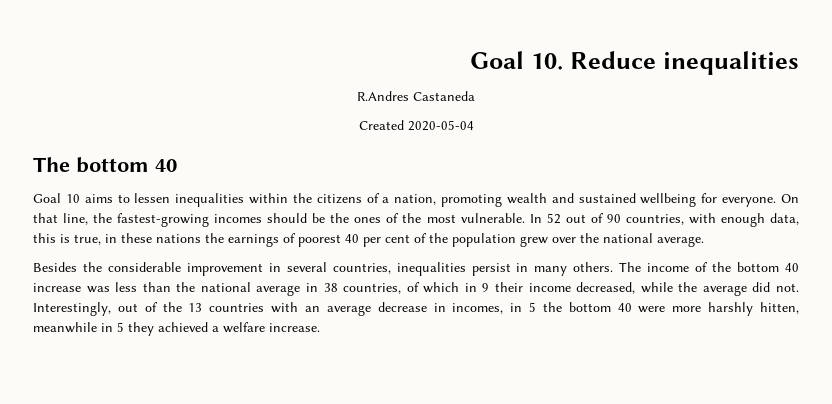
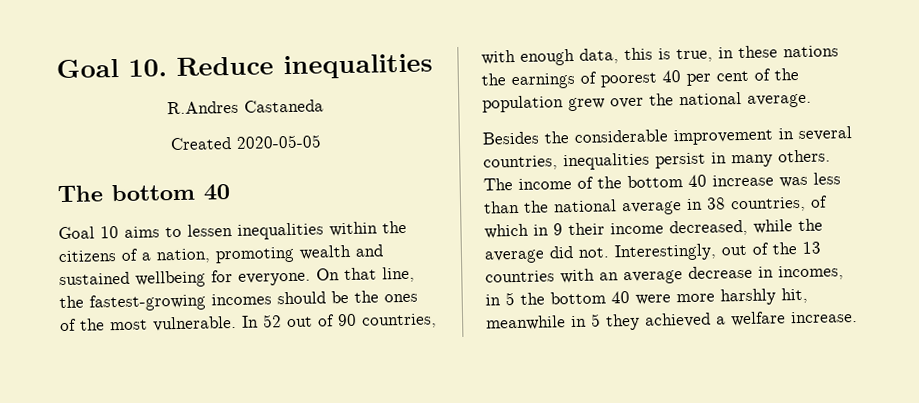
- Created 2020-05-04
+ Created 2020-05-05
- Interestingly, out of the 13 countries with an average decrease in incomes, in 5 the bottom 40 were more harshly hitten, meanwhile in 5 they achieved a welfare increase.
+ Interestingly, out of the 13 countries with an average decrease in incomes, in 5 the bottom 40 were more harshly hit, meanwhile in 5 they achieved a welfare increase.

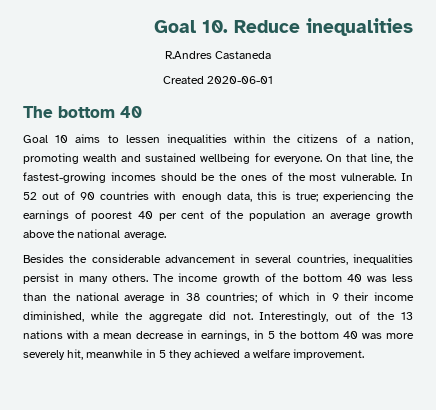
- Created 2020-05-05
+ Created 2020-06-01
- In 52 out of 90 countries, with enough data, this is true, in these nations the earnings of poorest 40 per cent of the population grew over the national average.
+ In 52 out of 90 countries with enough data, this is true; experiencing the earnings of poorest 40 per cent of the population an average growth above the national average.
- Besides the considerable improvement in several countries, inequalities persist in many others.
+ Besides the considerable advancement in several countries, inequalities persist in many others.
- The income of the bottom 40 increase was less than the national average in 38 countries, of which in 9 their income decreased, while the average did not.
+ The income growth of the bottom 40 was less than the national average in 38 countries; of which in 9 their income diminished, while the aggregate did not.
- Interestingly, out of the 13 countries with an average decrease in incomes, in 5 the bottom 40 were more harshly hit, meanwhile in 5 they achieved a welfare increase.
+ Interestingly, out of the 13 nations with a mean decrease in earnings, in 5 the bottom 40 was more severely hit, meanwhile in 5 they achieved a welfare improvement.

